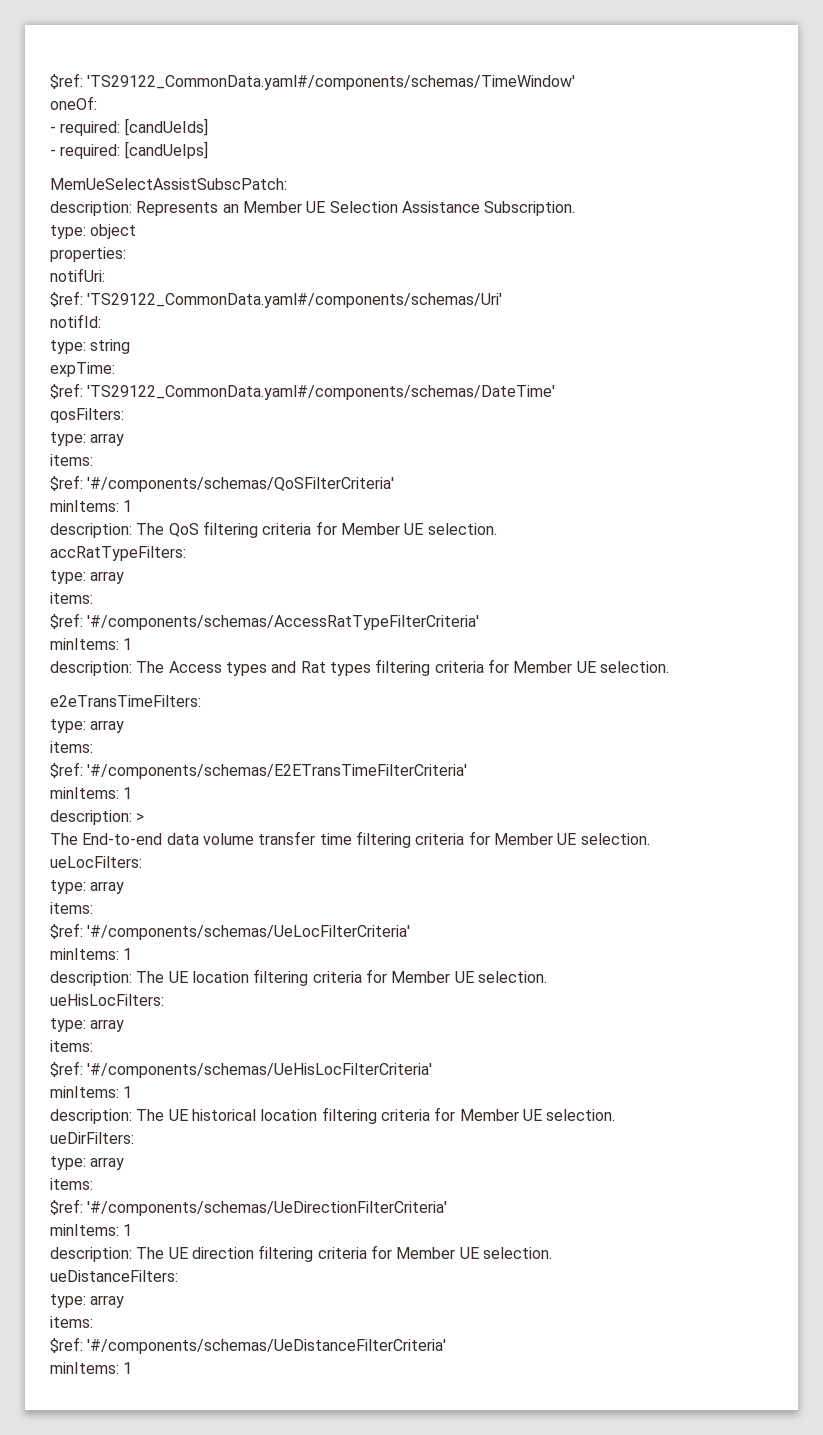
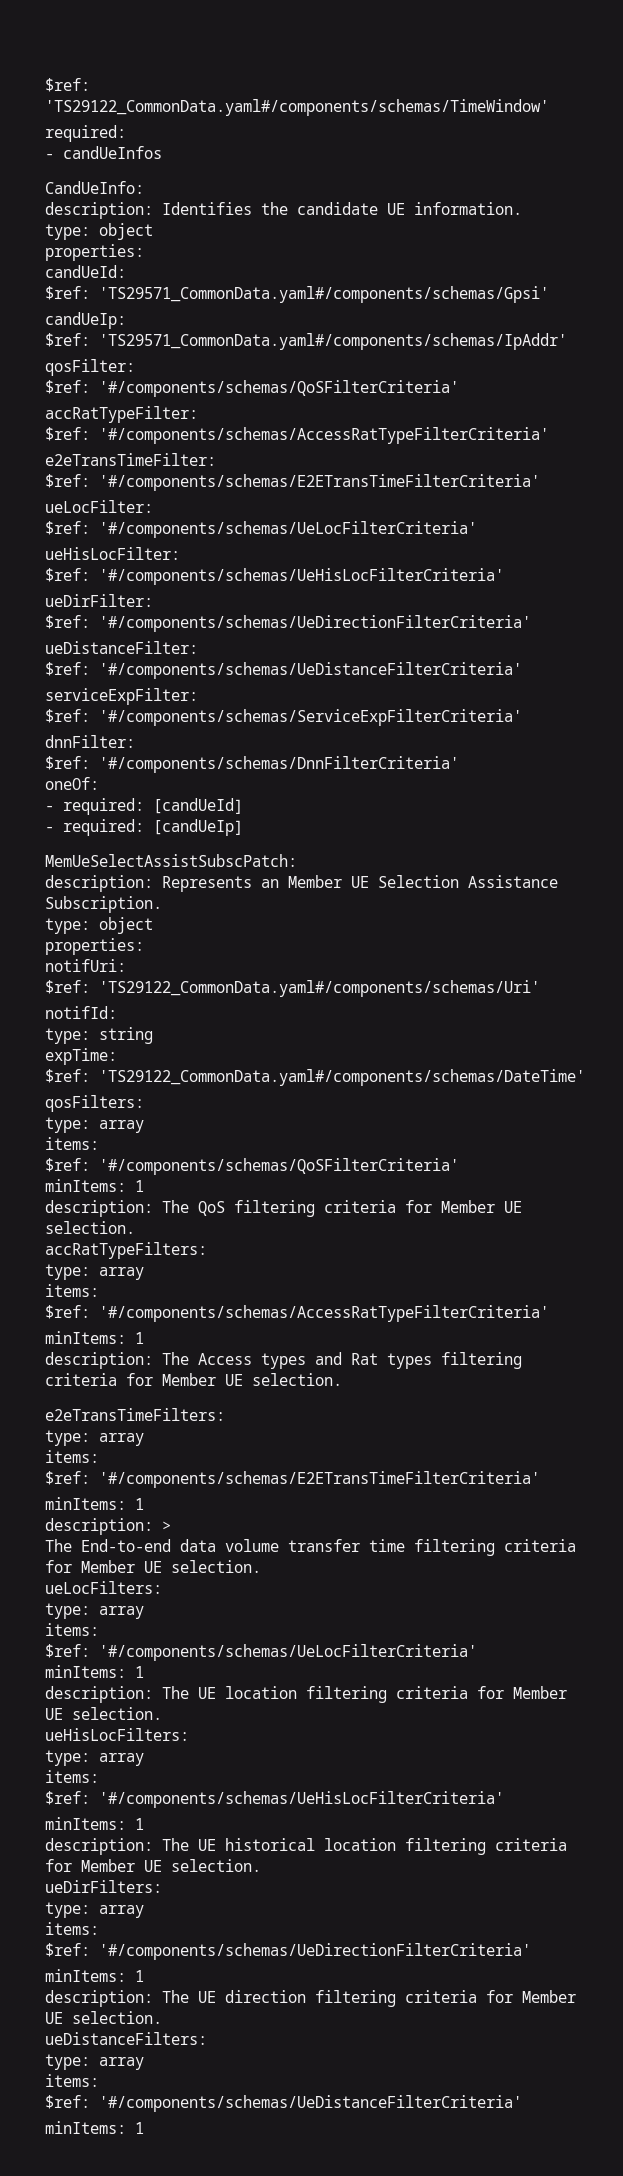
  $ref: 'TS29122_CommonData.yaml#/components/schemas/TimeWindow'
+ required:
+ - candUeInfos
+ CandUeInfo:
+ description: Identifies the candidate UE information.
+ type: object
+ properties:
+ candUeId:
+ $ref: 'TS29571_CommonData.yaml#/components/schemas/Gpsi'
+ candUeIp:
+ $ref: 'TS29571_CommonData.yaml#/components/schemas/IpAddr'
+ qosFilter:
+ $ref: '#/components/schemas/QoSFilterCriteria'
+ accRatTypeFilter:
+ $ref: '#/components/schemas/AccessRatTypeFilterCriteria'
+ e2eTransTimeFilter:
+ $ref: '#/components/schemas/E2ETransTimeFilterCriteria'
+ ueLocFilter:
+ $ref: '#/components/schemas/UeLocFilterCriteria'
+ ueHisLocFilter:
+ $ref: '#/components/schemas/UeHisLocFilterCriteria'
+ ueDirFilter:
+ $ref: '#/components/schemas/UeDirectionFilterCriteria'
+ ueDistanceFilter:
+ $ref: '#/components/schemas/UeDistanceFilterCriteria'
+ serviceExpFilter:
+ $ref: '#/components/schemas/ServiceExpFilterCriteria'
+ dnnFilter:
+ $ref: '#/components/schemas/DnnFilterCriteria'
- - required: [candUeIds]
- - required: [candUeIps]
+ - required: [candUeId]
+ - required: [candUeIp]

